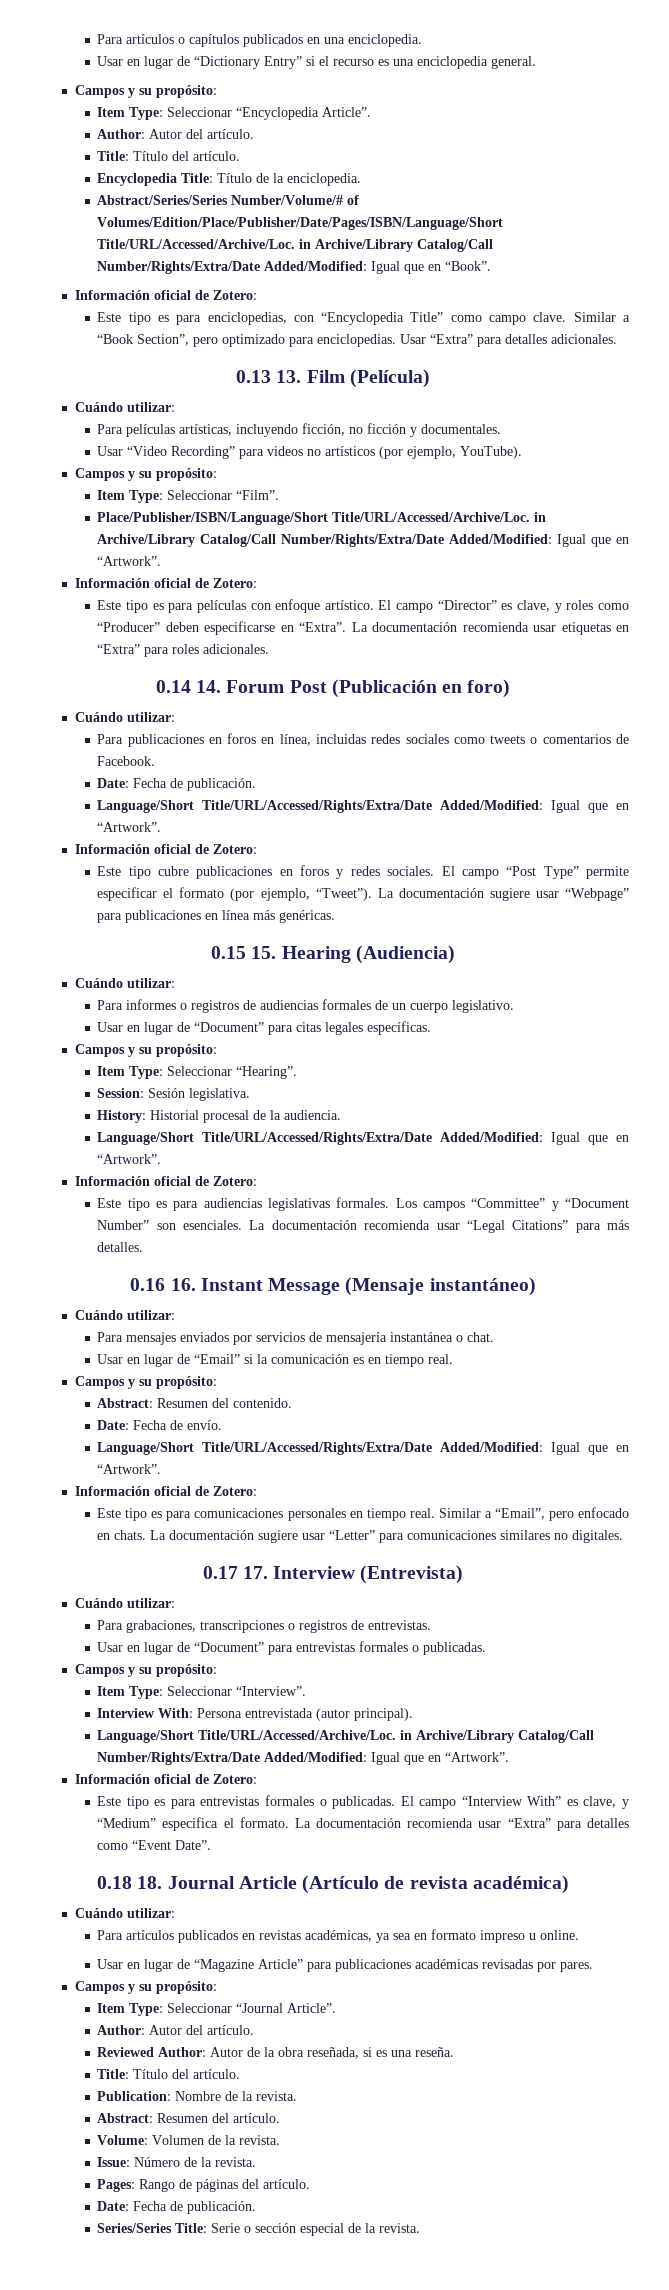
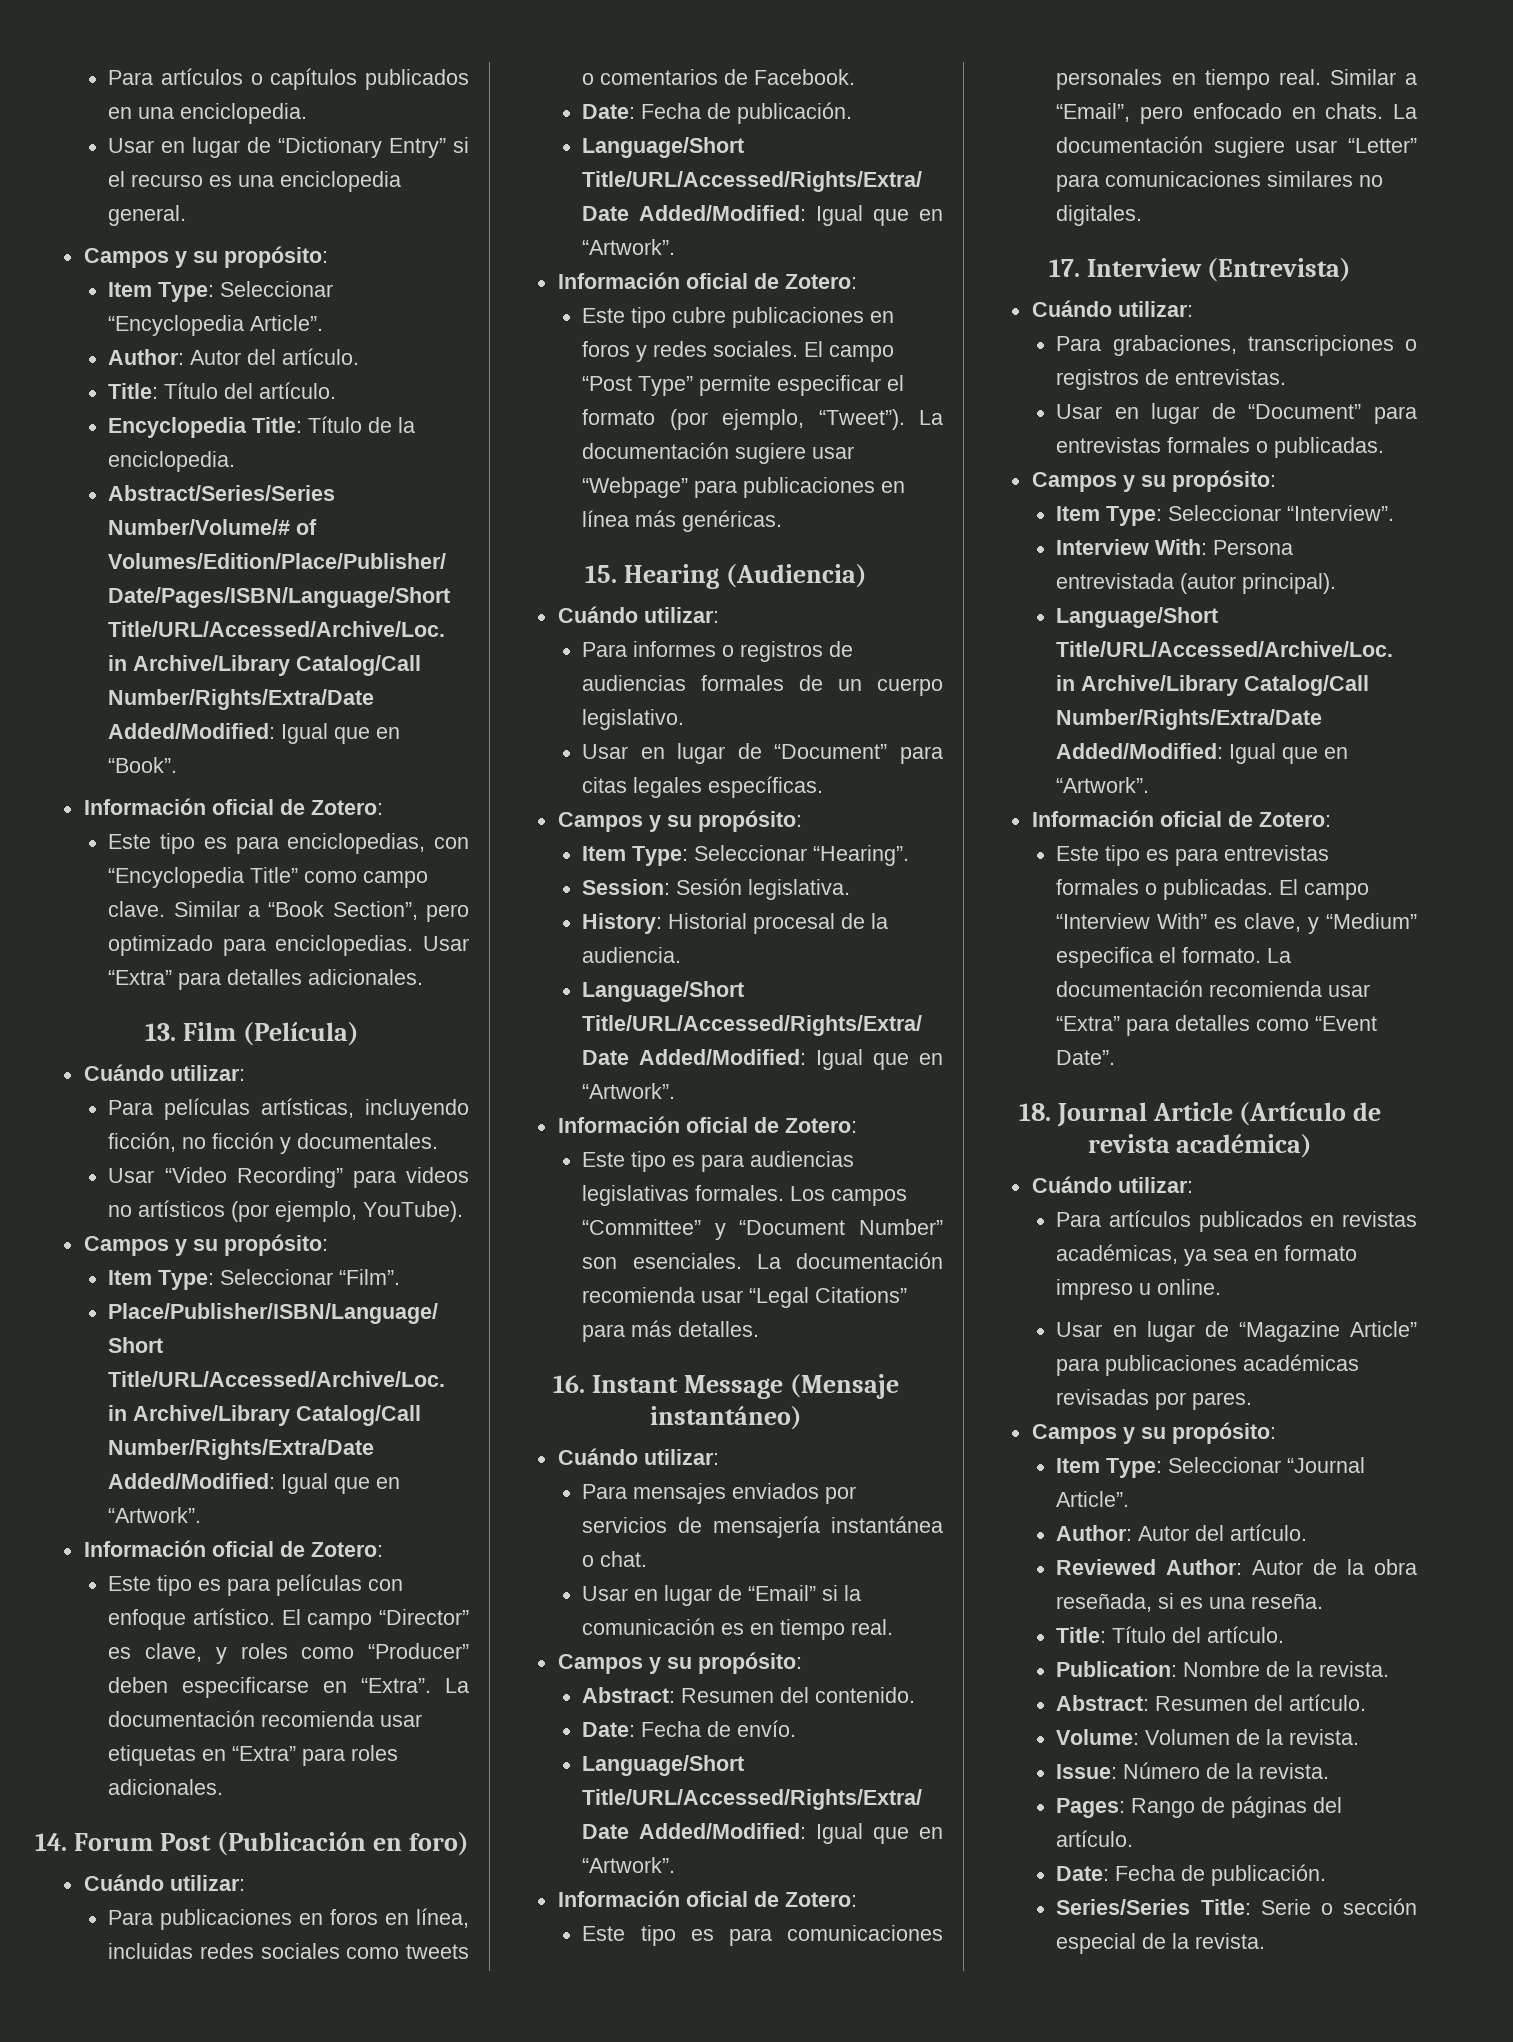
- 0.13 13. Film (Película)
+ 13. Film (Película)
- 0.14 14. Forum Post (Publicación en foro)
+ 14. Forum Post (Publicación en foro)
- 0.15 15. Hearing (Audiencia)
+ 15. Hearing (Audiencia)
- 0.16 16. Instant Message (Mensaje instantáneo)
+ 16. Instant Message (Mensaje instantáneo)
- 0.17 17. Interview (Entrevista)
+ 17. Interview (Entrevista)
- 0.18 18. Journal Article (Artículo de revista académica)
+ 18. Journal Article (Artículo de revista académica)

